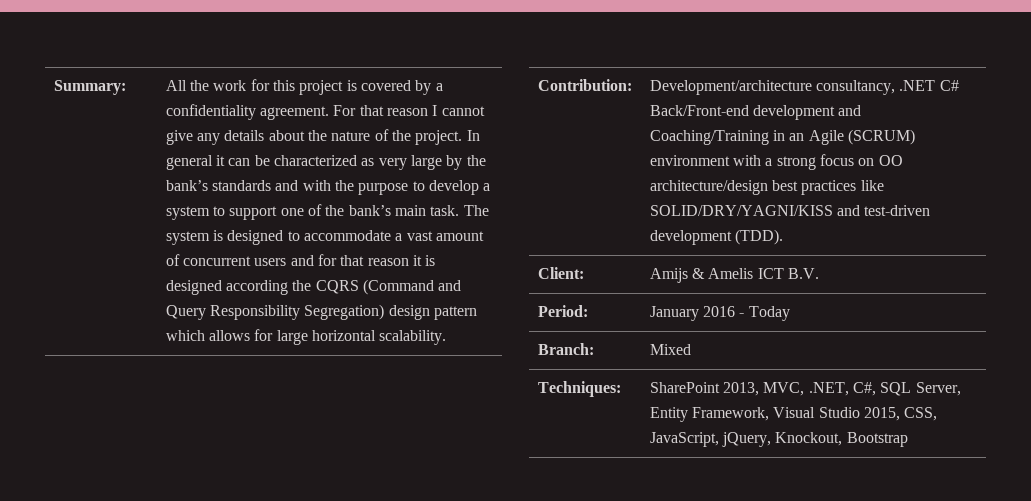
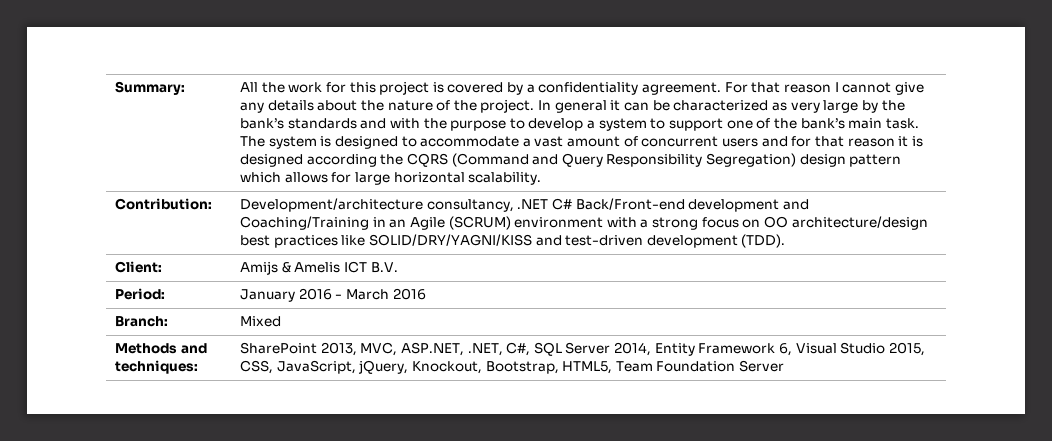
- Period: | January 2016 - Today
+ Period: | January 2016 - March 2016
- Techniques: | SharePoint 2013, MVC, .NET, C#, SQL Server, Entity Framework, Visual Studio 2015, CSS, JavaScript, jQuery, Knockout, Bootstrap
+ Methods and techniques: | SharePoint 2013, MVC, ASP.NET, .NET, C#, SQL Server 2014, Entity Framework 6, Visual Studio 2015, CSS, JavaScript, jQuery, Knockout, Bootstrap, HTML5, Team Foundation Server

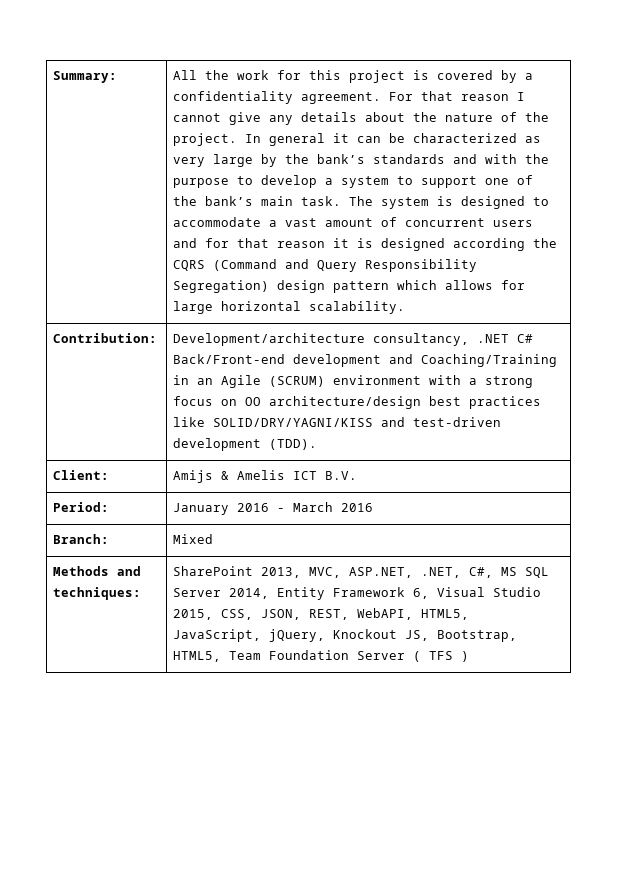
- Methods and techniques: | SharePoint 2013, MVC, ASP.NET, .NET, C#, SQL Server 2014, Entity Framework 6, Visual Studio 2015, CSS, JavaScript, jQuery, Knockout, Bootstrap, HTML5, Team Foundation Server
+ Methods and techniques: | SharePoint 2013, MVC, ASP.NET, .NET, C#, MS SQL Server 2014, Entity Framework 6, Visual Studio 2015, CSS, JSON, REST, WebAPI, HTML5, JavaScript, jQuery, Knockout JS, Bootstrap, HTML5, Team Foundation Server ( TFS )

